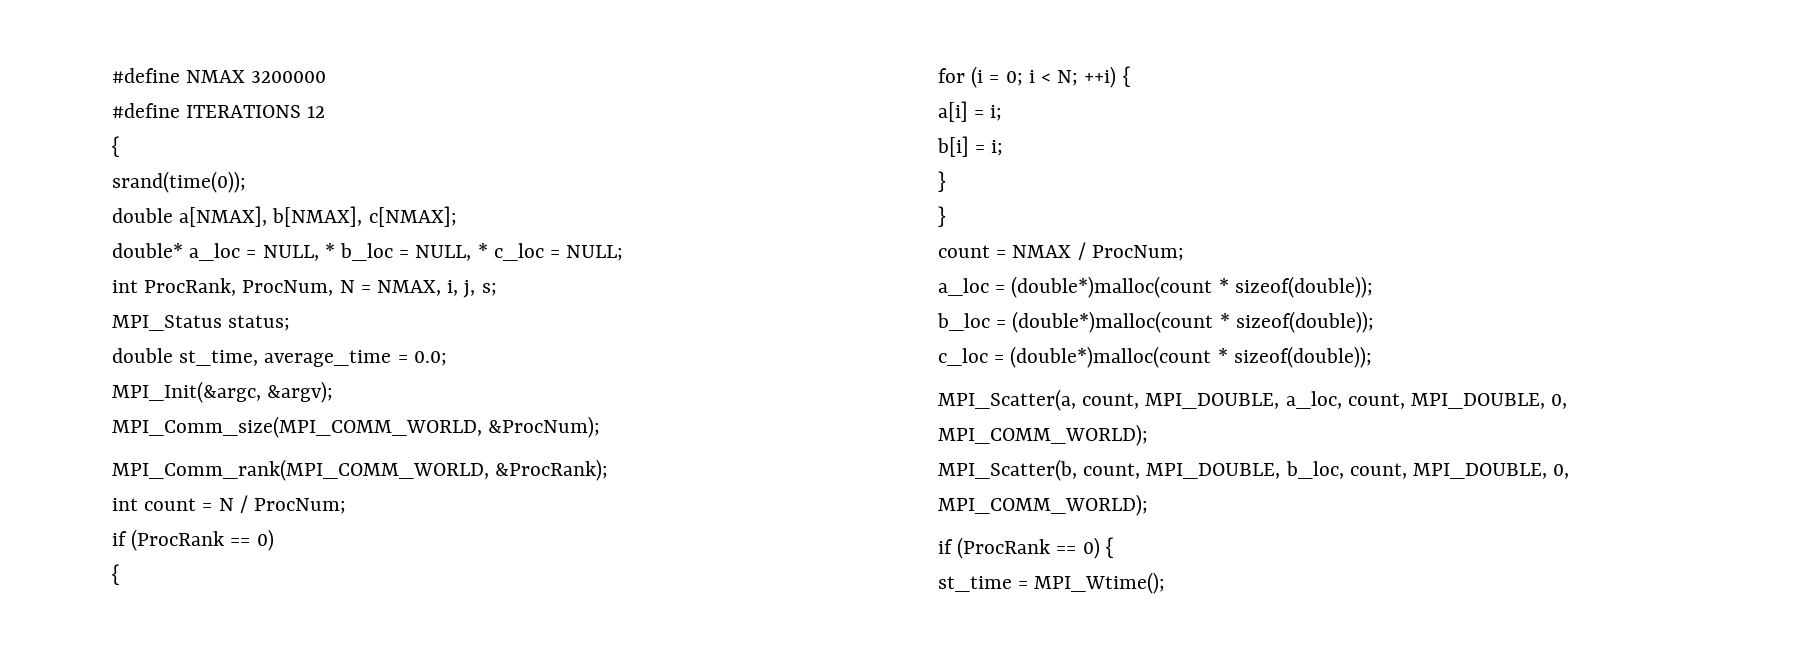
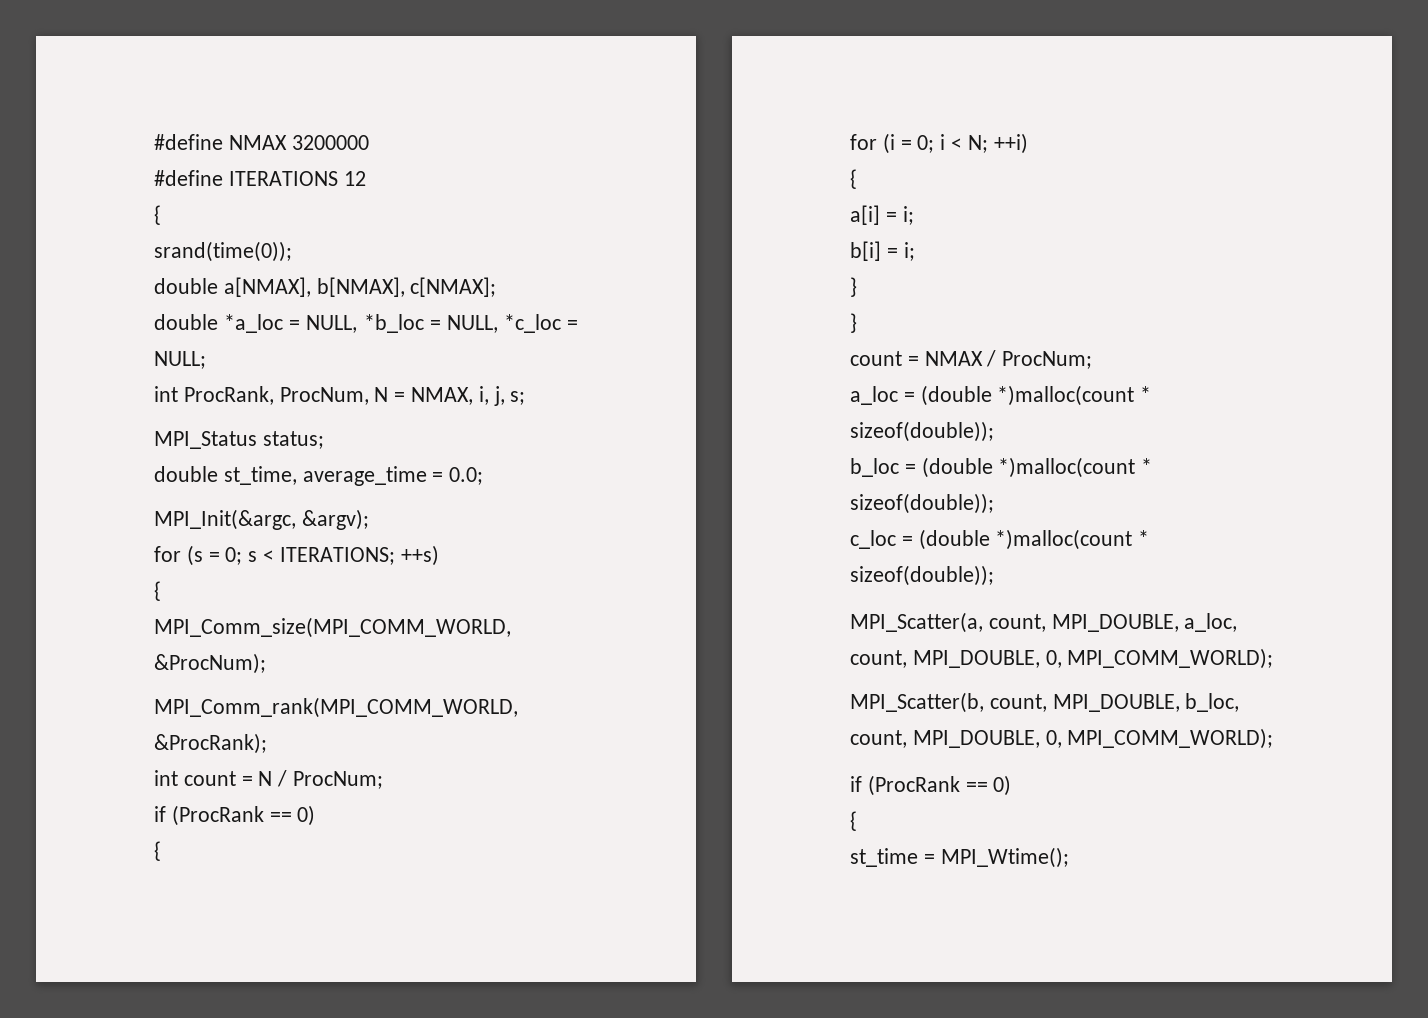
- double* a_loc = NULL, * b_loc = NULL, * c_loc = NULL;
+ double *a_loc = NULL, *b_loc = NULL, *c_loc = NULL;
+ for (s = 0; s < ITERATIONS; ++s)
+ {
- for (i = 0; i < N; ++i) {
+ for (i = 0; i < N; ++i)
+ {
- a_loc = (double*)malloc(count * sizeof(double));
+ a_loc = (double *)malloc(count * sizeof(double));
- b_loc = (double*)malloc(count * sizeof(double));
+ b_loc = (double *)malloc(count * sizeof(double));
- c_loc = (double*)malloc(count * sizeof(double));
+ c_loc = (double *)malloc(count * sizeof(double));
  MPI_Scatter(b, count, MPI_DOUBLE, b_loc, count, MPI_DOUBLE, 0, MPI_COMM_WORLD);
- if (ProcRank == 0) {
+ if (ProcRank == 0)
+ {

